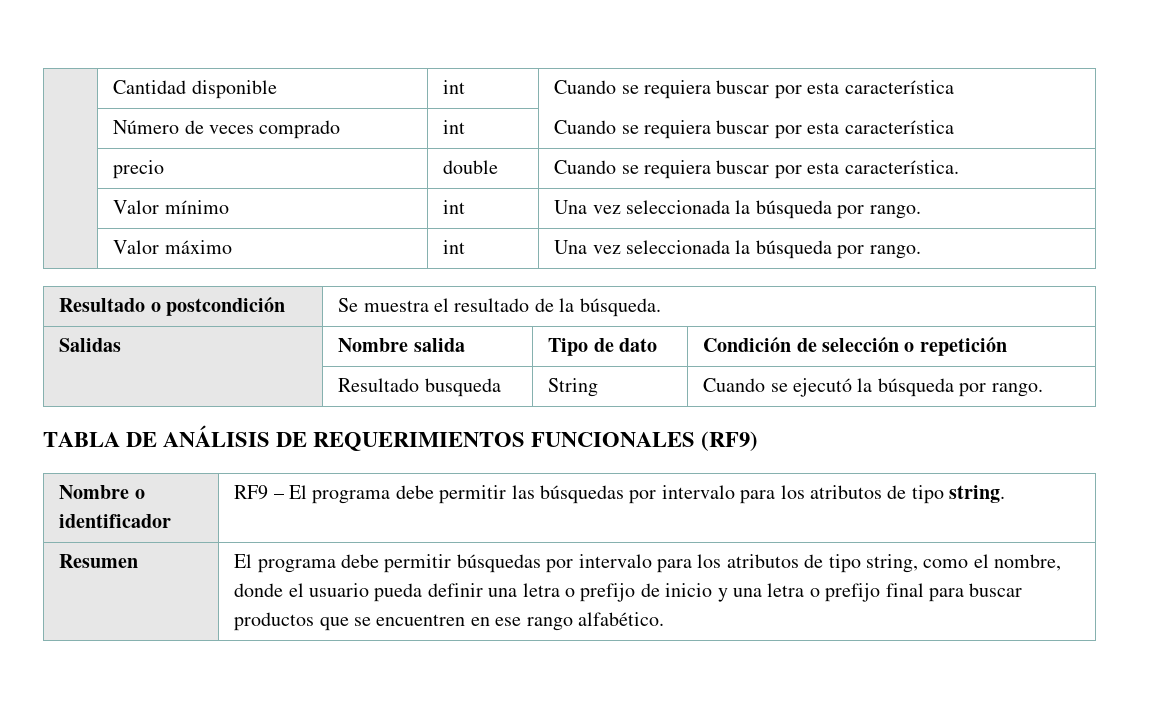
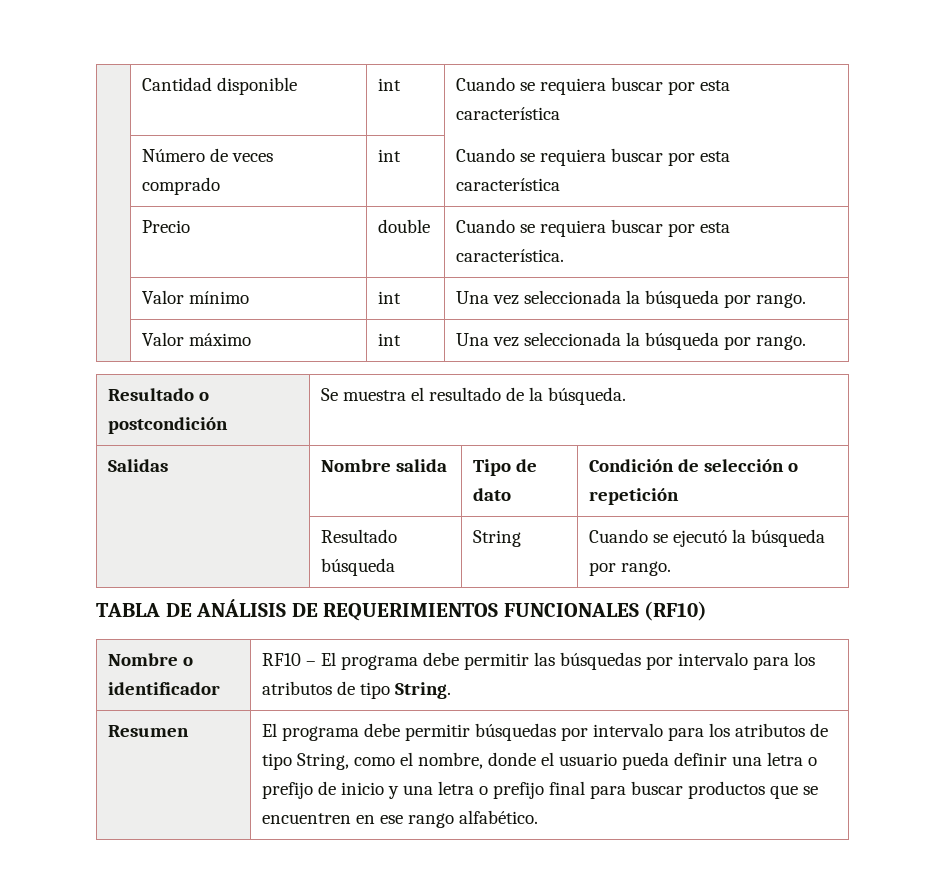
- | precio | double | Cuando se requiera buscar por esta característica.
+ | Precio | double | Cuando se requiera buscar por esta característica.
- | Resultado busqueda | String | Cuando se ejecutó la búsqueda por rango.
+ | Resultado búsqueda | String | Cuando se ejecutó la búsqueda por rango.
- TABLA DE ANÁLISIS DE REQUERIMIENTOS FUNCIONALES (RF9)
+ TABLA DE ANÁLISIS DE REQUERIMIENTOS FUNCIONALES (RF10)
- Nombre o identificador | RF9 – El programa debe permitir las búsquedas por intervalo para los atributos de tipo string.
+ Nombre o identificador | RF10 – El programa debe permitir las búsquedas por intervalo para los atributos de tipo String.
- El programa debe permitir búsquedas por intervalo para los atributos de tipo string, como el nombre, donde el usuario pueda definir una letra o prefijo de inicio y una letra o prefijo final para buscar productos que se encuentren en ese rango alfabético.
+ El programa debe permitir búsquedas por intervalo para los atributos de tipo String, como el nombre, donde el usuario pueda definir una letra o prefijo de inicio y una letra o prefijo final para buscar productos que se encuentren en ese rango alfabético.

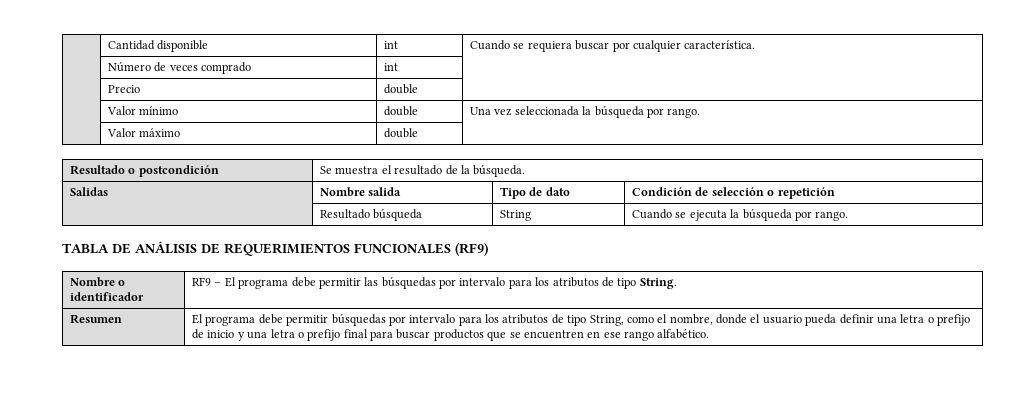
- | Cantidad disponible | int | Cuando se requiera buscar por esta característica
+ | Cantidad disponible | int | Cuando se requiera buscar por cualquier característica.
- | Número de veces comprado | int | Cuando se requiera buscar por esta característica
- | Precio | double | Cuando se requiera buscar por esta característica.
+ | Número de veces comprado | int |
+ | Precio | double |
- | Valor mínimo | int | Una vez seleccionada la búsqueda por rango.
+ | Valor mínimo | double | Una vez seleccionada la búsqueda por rango.
- | Valor máximo | int | Una vez seleccionada la búsqueda por rango.
+ | Valor máximo | double |
- | Resultado búsqueda | String | Cuando se ejecutó la búsqueda por rango.
+ | Resultado búsqueda | String | Cuando se ejecuta la búsqueda por rango.
- TABLA DE ANÁLISIS DE REQUERIMIENTOS FUNCIONALES (RF10)
+ TABLA DE ANÁLISIS DE REQUERIMIENTOS FUNCIONALES (RF9)
- Nombre o identificador | RF10 – El programa debe permitir las búsquedas por intervalo para los atributos de tipo String.
+ Nombre o identificador | RF9 – El programa debe permitir las búsquedas por intervalo para los atributos de tipo String.

